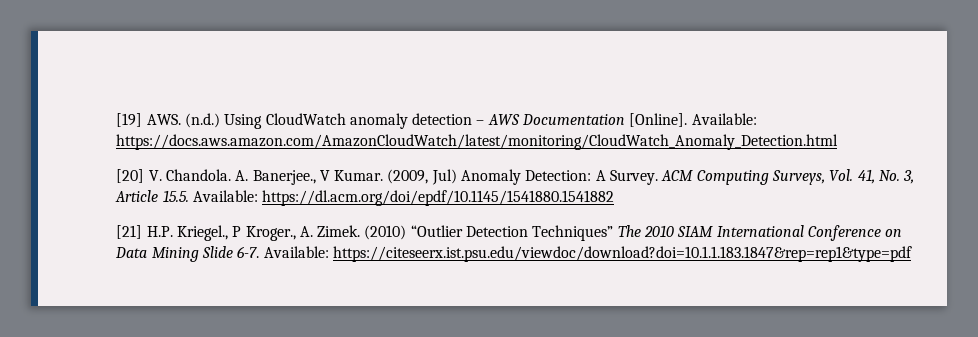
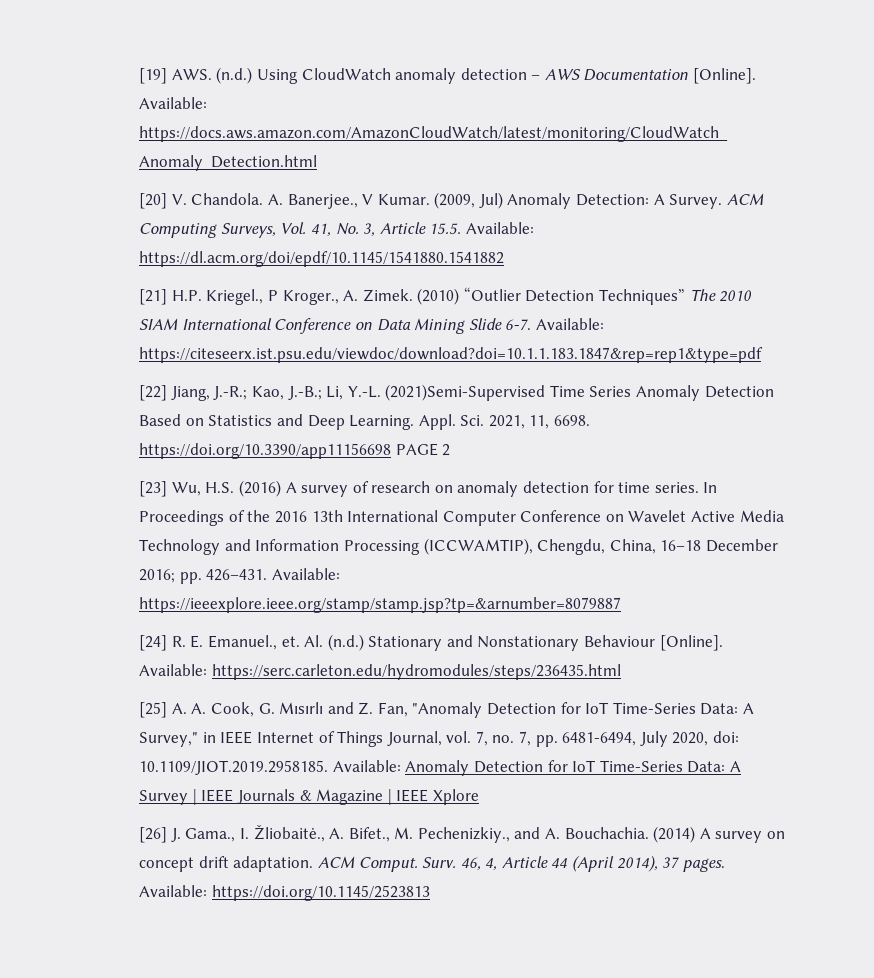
+ [22] Jiang, J.-R.; Kao, J.-B.; Li, Y.-L. (2021)Semi-Supervised Time Series Anomaly Detection Based on Statistics and Deep Learning. Appl. Sci. 2021, 11, 6698. https://doi.org/10.3390/app11156698 PAGE 2
+ [23] Wu, H.S. (2016) A survey of research on anomaly detection for time series. In Proceedings of the 2016 13th International Computer Conference on Wavelet Active Media Technology and Information Processing (ICCWAMTIP), Chengdu, China, 16–18 December 2016; pp. 426–431. Available: https://ieeexplore.ieee.org/stamp/stamp.jsp?tp=&arnumber=8079887
+ [24] R. E. Emanuel., et. Al. (n.d.) Stationary and Nonstationary Behaviour [Online]. Available: https://serc.carleton.edu/hydromodules/steps/236435.html
+ [25] A. A. Cook, G. Mısırlı and Z. Fan, "Anomaly Detection for IoT Time-Series Data: A Survey," in IEEE Internet of Things Journal, vol. 7, no. 7, pp. 6481-6494, July 2020, doi: 10.1109/JIOT.2019.2958185. Available: Anomaly Detection for IoT Time-Series Data: A Survey | IEEE Journals & Magazine | IEEE Xplore
+ [26] J. Gama., I. Žliobaitė., A. Bifet., M. Pechenizkiy., and A. Bouchachia. (2014) A survey on concept drift adaptation. ACM Comput. Surv. 46, 4, Article 44 (April 2014), 37 pages. Available: https://doi.org/10.1145/2523813

